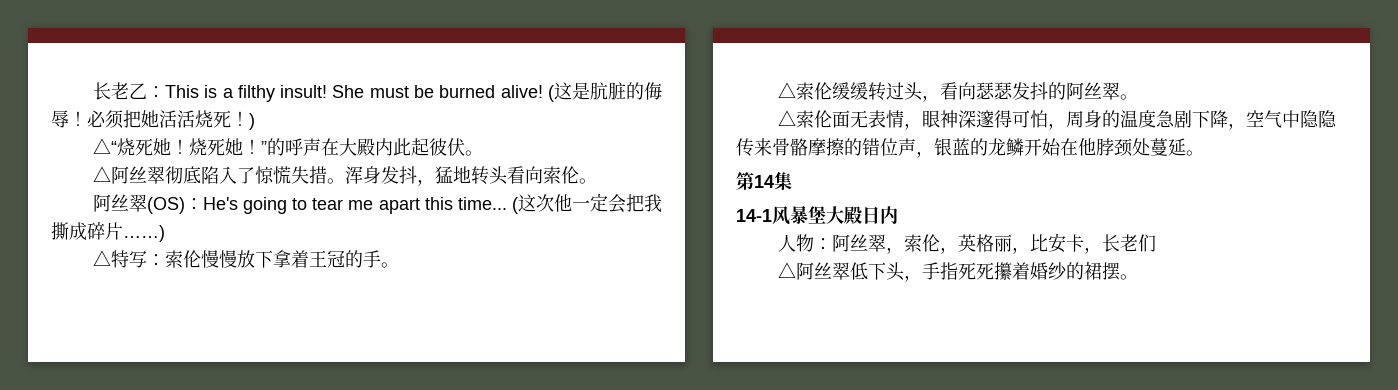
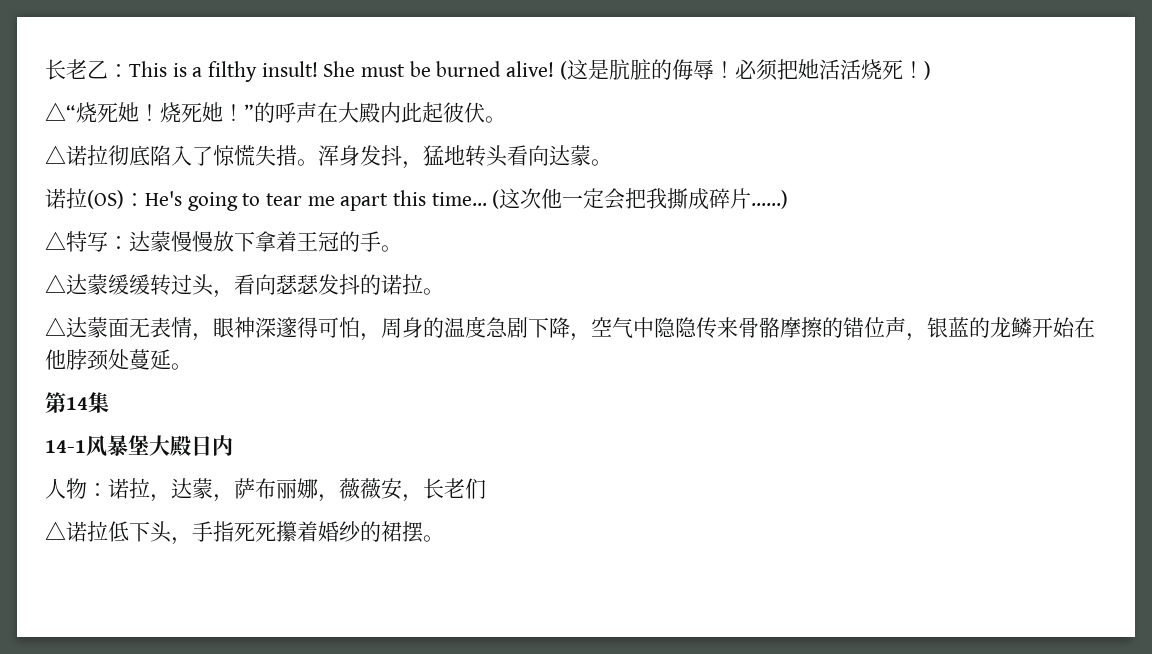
- △阿丝翠彻底陷入了惊慌失措。
+ △诺拉彻底陷入了惊慌失措。
- 浑身发抖，猛地转头看向索伦。
- 阿丝翠(OS)：He's going to tear me apart this time...
+ 浑身发抖，猛地转头看向达蒙。
+ 诺拉(OS)：He's going to tear me apart this time...
- △特写：索伦慢慢放下拿着王冠的手。
+ △特写：达蒙慢慢放下拿着王冠的手。
- △索伦缓缓转过头，看向瑟瑟发抖的阿丝翠。
- △索伦面无表情，眼神深邃得可怕，周身的温度急剧下降，空气中隐隐传来骨骼摩擦的错位声，银蓝的龙鳞开始在他脖颈处蔓延。
+ △达蒙缓缓转过头，看向瑟瑟发抖的诺拉。
+ △达蒙面无表情，眼神深邃得可怕，周身的温度急剧下降，空气中隐隐传来骨骼摩擦的错位声，银蓝的龙鳞开始在他脖颈处蔓延。
- 人物：阿丝翠，索伦，英格丽，比安卡，长老们
+ 人物：诺拉，达蒙，萨布丽娜，薇薇安，长老们
- △阿丝翠低下头，手指死死攥着婚纱的裙摆。
+ △诺拉低下头，手指死死攥着婚纱的裙摆。

